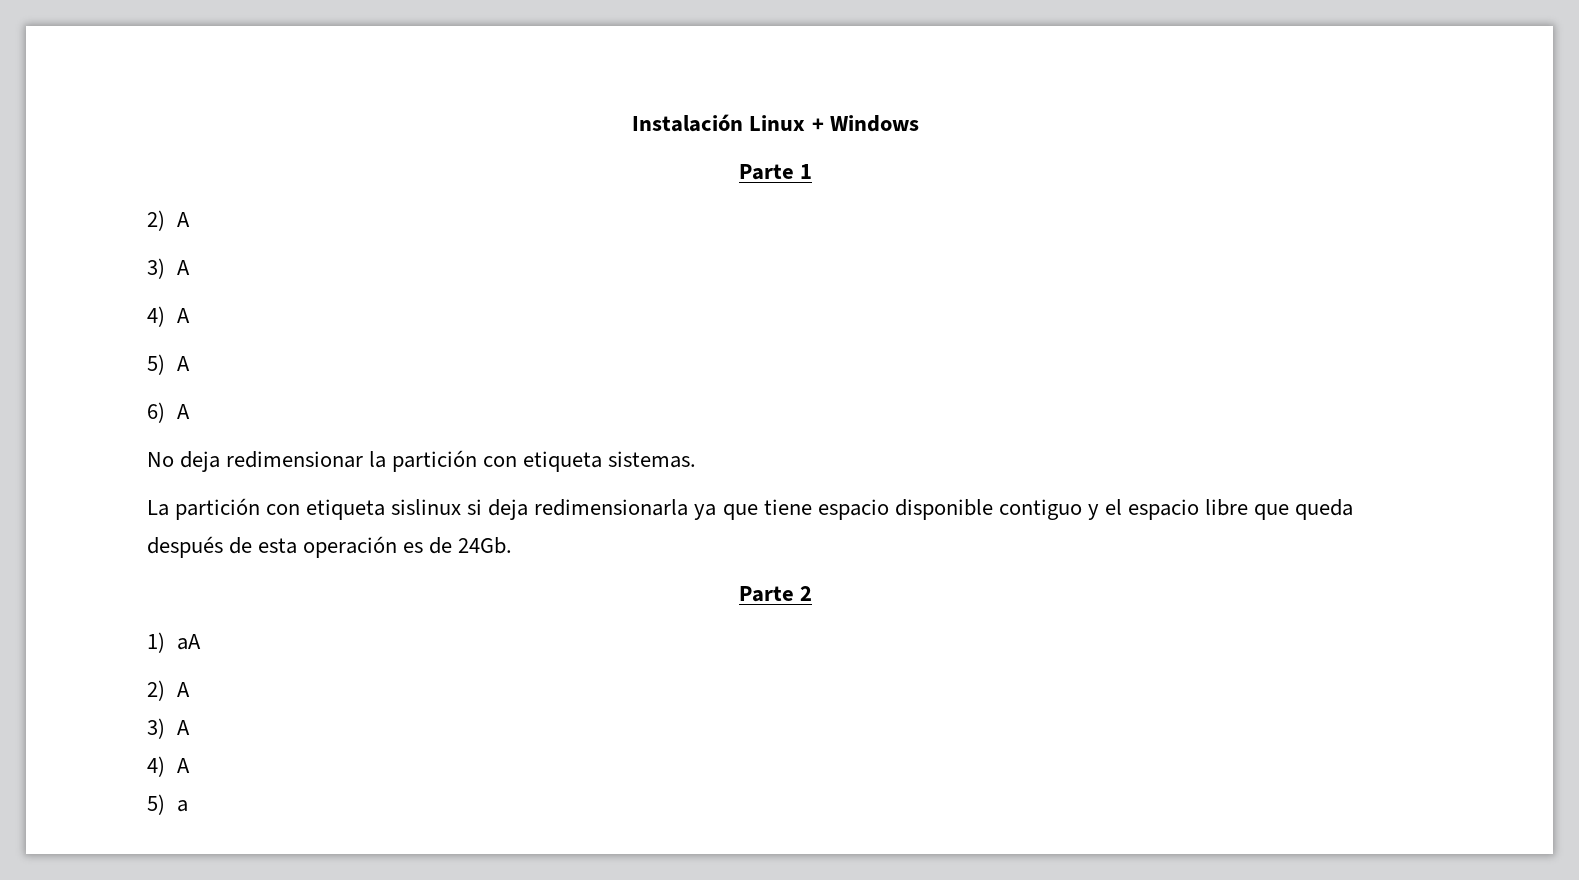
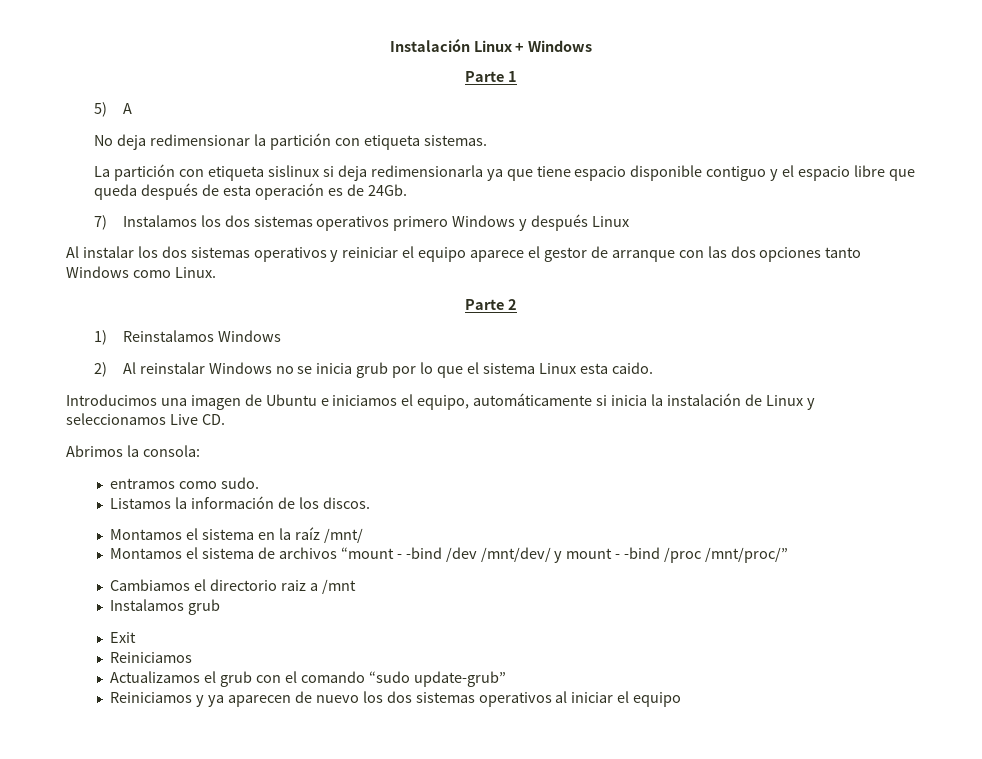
  Parte 1
- 2) A
- 3) A
- 4) A
  5) A
- 6) A
+ 7) Instalamos los dos sistemas operativos primero Windows y después Linux
+ Al instalar los dos sistemas operativos y reiniciar el equipo aparece el gestor de arranque con las dos opciones tanto Windows como Linux.
- 1) aA
- 2) A
- 3) A
- 4) A
- 5) a
+ 1) Reinstalamos Windows
+ 2) Al reinstalar Windows no se inicia grub por lo que el sistema Linux esta caido.
+ Introducimos una imagen de Ubuntu e iniciamos el equipo, automáticamente si inicia la instalación de Linux y seleccionamos Live CD.
+ Abrimos la consola:
+ entramos como sudo.
+ Listamos la información de los discos.
+ Montamos el sistema en la raíz /mnt/
+ Montamos el sistema de archivos “mount - -bind /dev /mnt/dev/ y mount - -bind /proc /mnt/proc/”
+ Cambiamos el directorio raiz a /mnt
+ Instalamos grub
+ Exit
+ Reiniciamos
+ Actualizamos el grub con el comando “sudo update-grub”
+ Reiniciamos y ya aparecen de nuevo los dos sistemas operativos al iniciar el equipo

